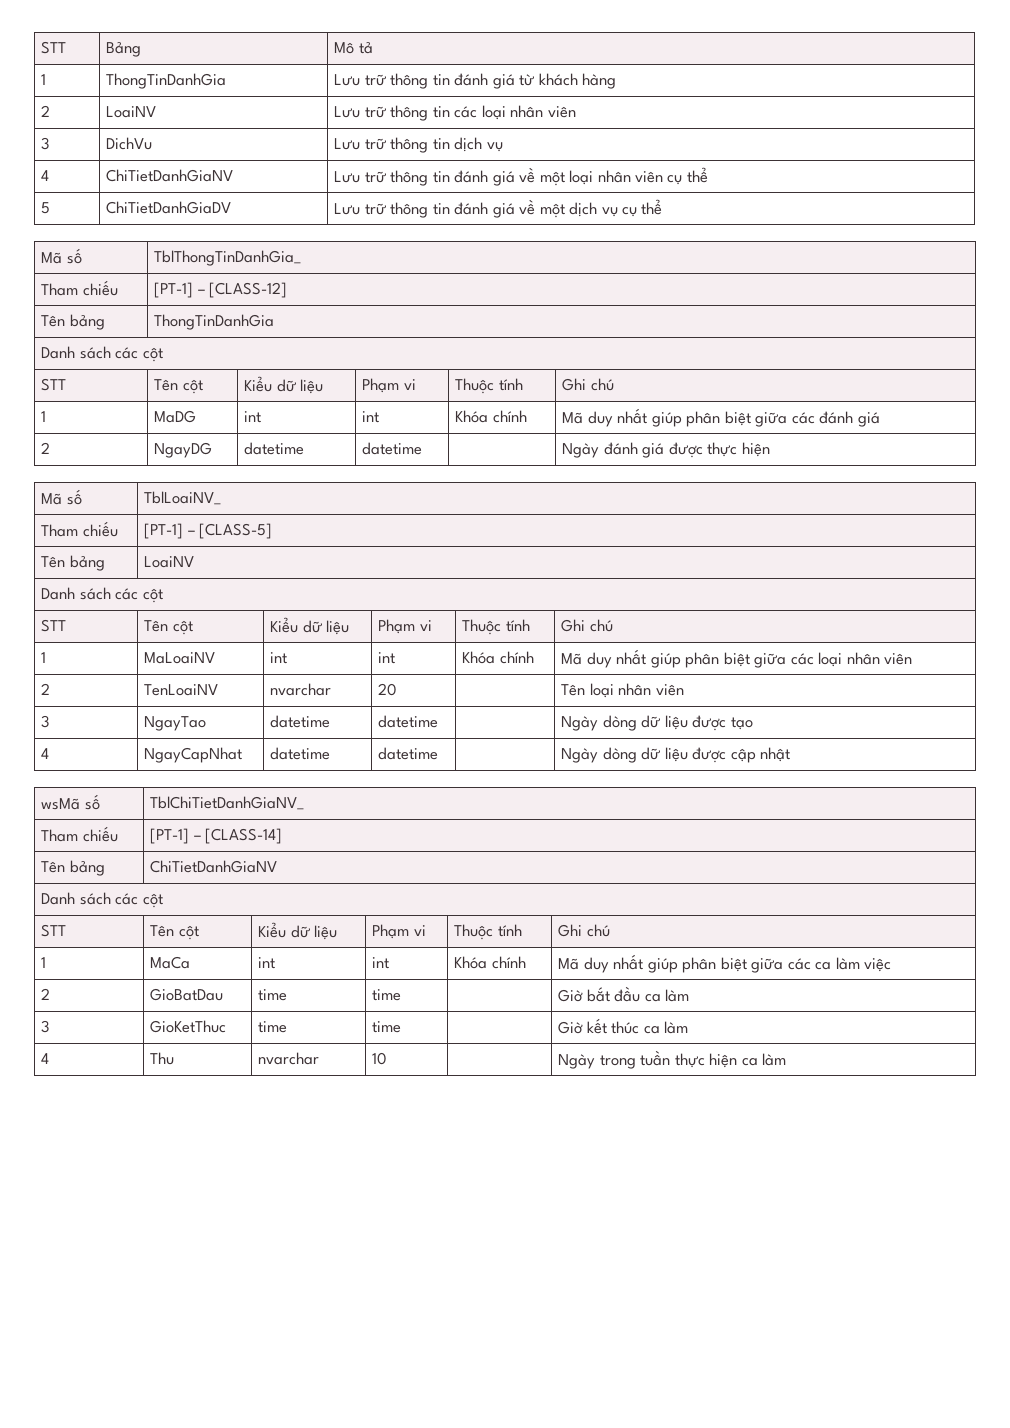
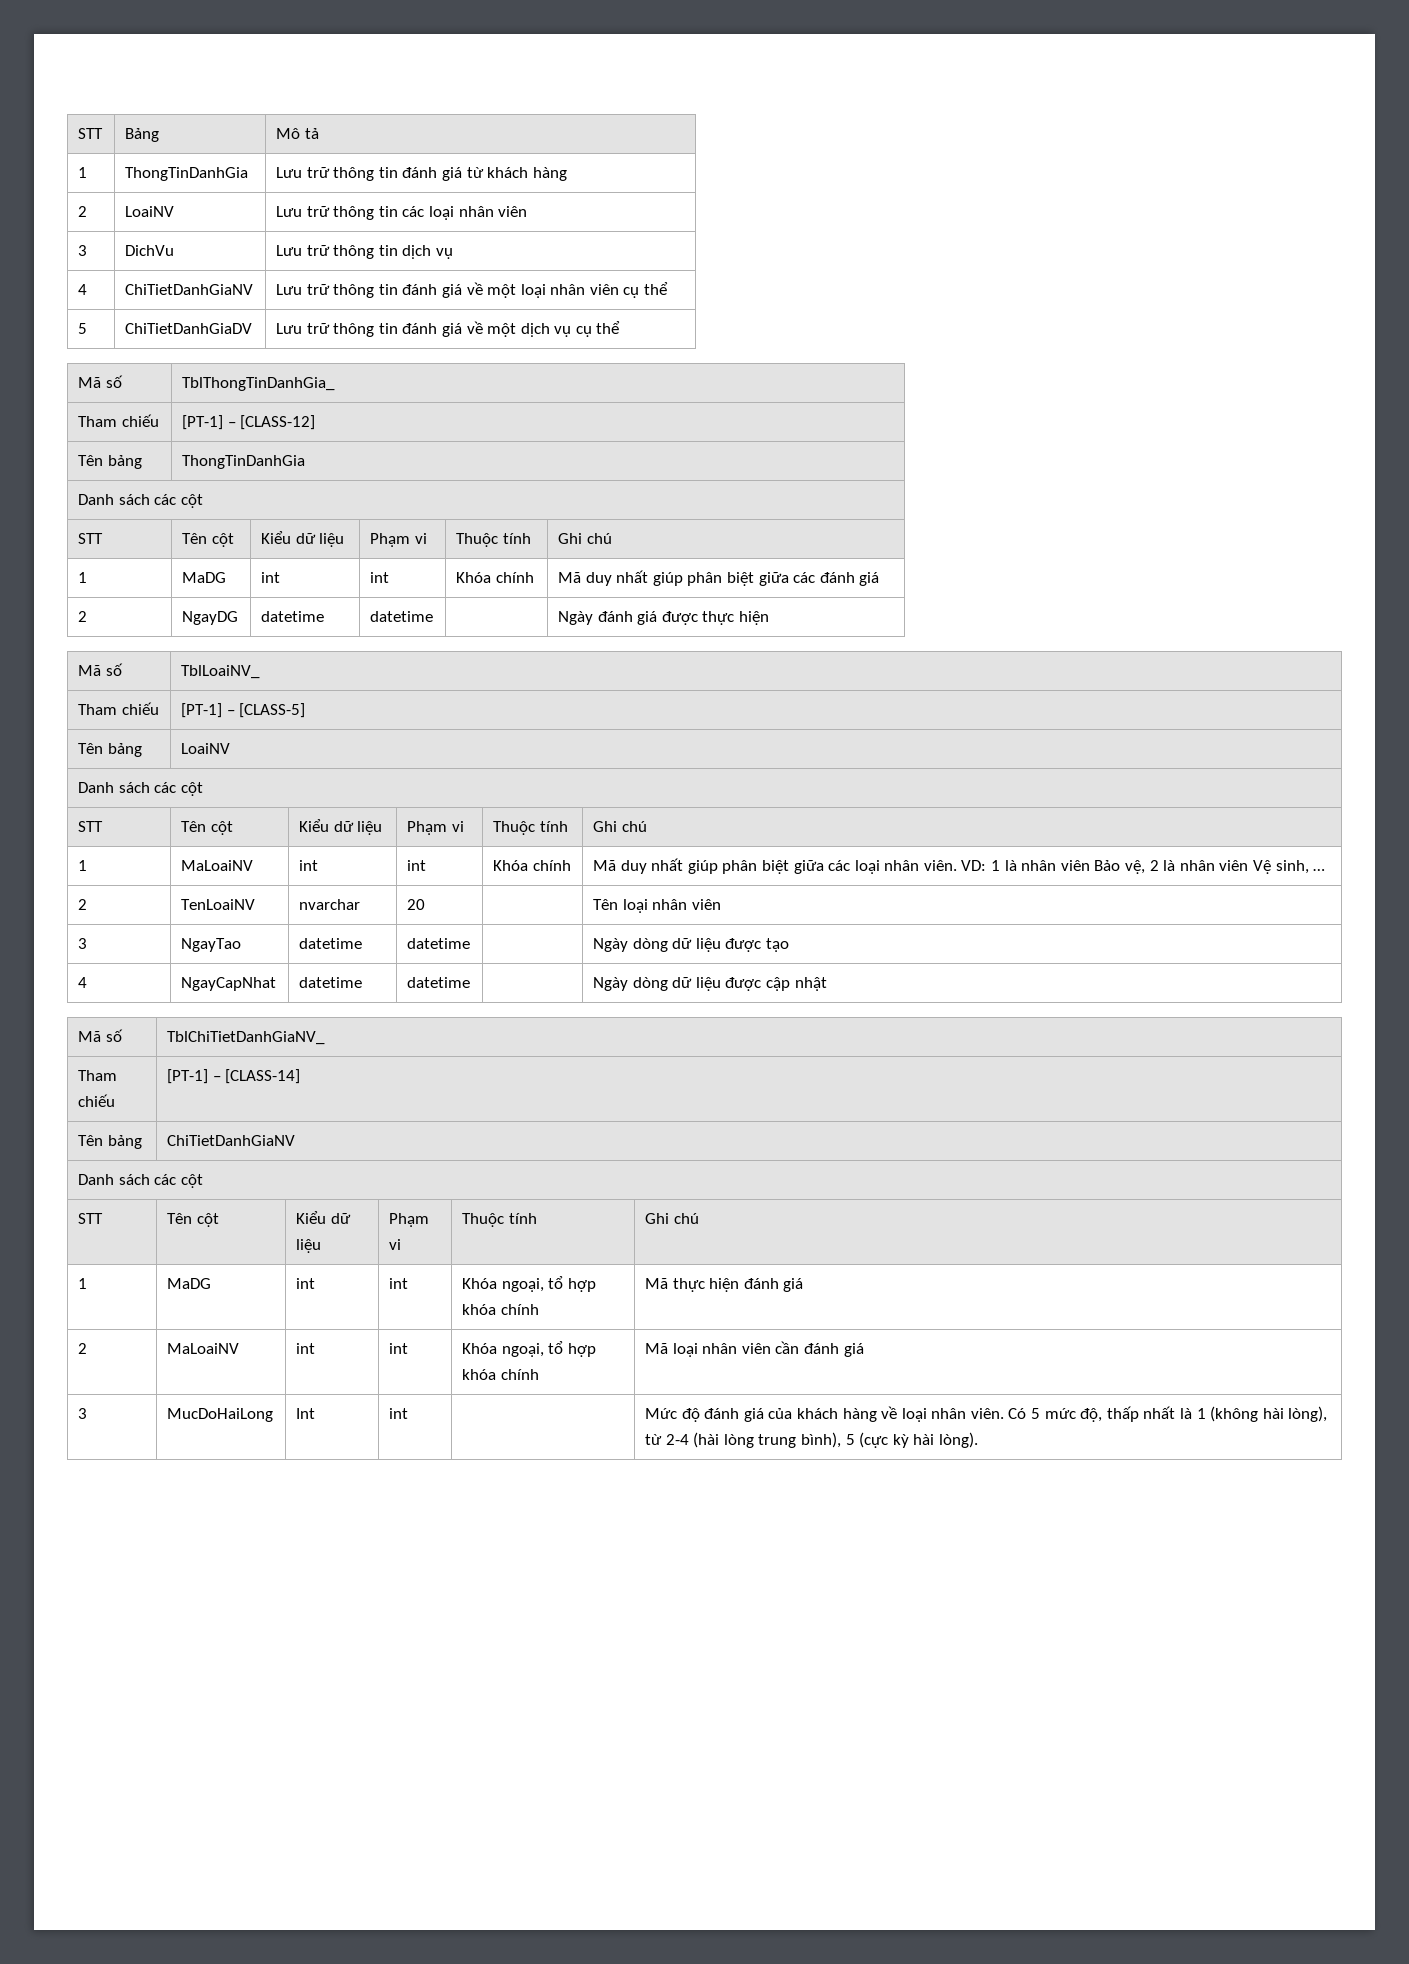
- 1 | MaLoaiNV | int | int | Khóa chính | Mã duy nhất giúp phân biệt giữa các loại nhân viên
+ 1 | MaLoaiNV | int | int | Khóa chính | Mã duy nhất giúp phân biệt giữa các loại nhân viên. VD: 1 là nhân viên Bảo vệ, 2 là nhân viên Vệ sinh, …
- wsMã số | TblChiTietDanhGiaNV_
+ Mã số | TblChiTietDanhGiaNV_
- 1 | MaCa | int | int | Khóa chính | Mã duy nhất giúp phân biệt giữa các ca làm việc
- 2 | GioBatDau | time | time | | Giờ bắt đầu ca làm
- 3 | GioKetThuc | time | time | | Giờ kết thúc ca làm
- 4 | Thu | nvarchar | 10 | | Ngày trong tuần thực hiện ca làm
+ 1 | MaDG | int | int | Khóa ngoại, tổ hợp khóa chính | Mã thực hiện đánh giá
+ 2 | MaLoaiNV | int | int | Khóa ngoại, tổ hợp khóa chính | Mã loại nhân viên cần đánh giá
+ 3 | MucDoHaiLong | Int | int | | Mức độ đánh giá của khách hàng về loại nhân viên. Có 5 mức độ, thấp nhất là 1 (không hài lòng), từ 2-4 (hài lòng trung bình), 5 (cực kỳ hài lòng).

